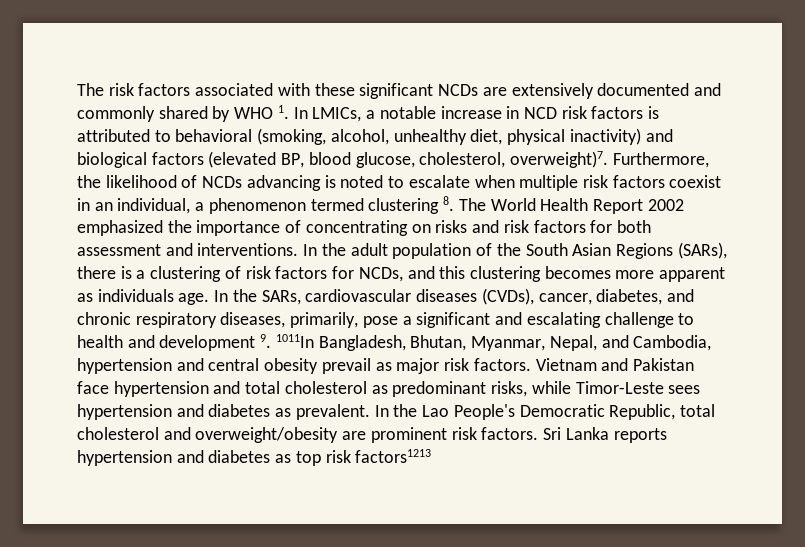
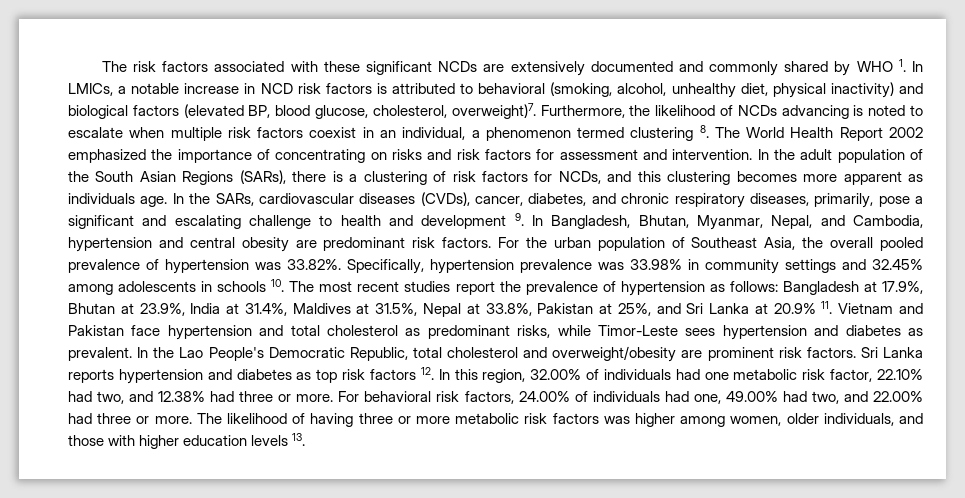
- Furthermore, the likelihood of NCDs advancing is noted to escalate when multiple risk factors coexist in an individual, a phenomenon termed clustering 8. The World Health Report 2002 emphasized the importance of concentrating on risks and risk factors for both assessment and interventions.
+ Furthermore, the likelihood of NCDs advancing is noted to escalate when multiple risk factors coexist in an individual, a phenomenon termed clustering 8. The World Health Report 2002 emphasized the importance of concentrating on risks and risk factors for assessment and intervention.
- In the SARs, cardiovascular diseases (CVDs), cancer, diabetes, and chronic respiratory diseases, primarily, pose a significant and escalating challenge to health and development 9. 1011In Bangladesh, Bhutan, Myanmar, Nepal, and Cambodia, hypertension and central obesity prevail as major risk factors. Vietnam and Pakistan face hypertension and total cholesterol as predominant risks, while Timor-Leste sees hypertension and diabetes as prevalent.
+ In the SARs, cardiovascular diseases (CVDs), cancer, diabetes, and chronic respiratory diseases, primarily, pose a significant and escalating challenge to health and development 9. In Bangladesh, Bhutan, Myanmar, Nepal, and Cambodia, hypertension and central obesity are predominant risk factors. For the urban population of Southeast Asia, the overall pooled prevalence of hypertension was 33.82%. Specifically, hypertension prevalence was 33.98% in community settings and 32.45% among adolescents in schools 10. The most recent studies report the prevalence of hypertension as follows: Bangladesh at 17.9%, Bhutan at 23.9%, India at 31.4%, Maldives at 31.5%, Nepal at 33.8%, Pakistan at 25%, and Sri Lanka at 20.9% 11. Vietnam and Pakistan face hypertension and total cholesterol as predominant risks, while Timor-Leste sees hypertension and diabetes as prevalent.
- Sri Lanka reports hypertension and diabetes as top risk factors1213
+ Sri Lanka reports hypertension and diabetes as top risk factors 12. In this region, 32.00% of individuals had one metabolic risk factor, 22.10% had two, and 12.38% had three or more. For behavioral risk factors, 24.00% of individuals had one, 49.00% had two, and 22.00% had three or more. The likelihood of having three or more metabolic risk factors was higher among women, older individuals, and those with higher education levels 13.

